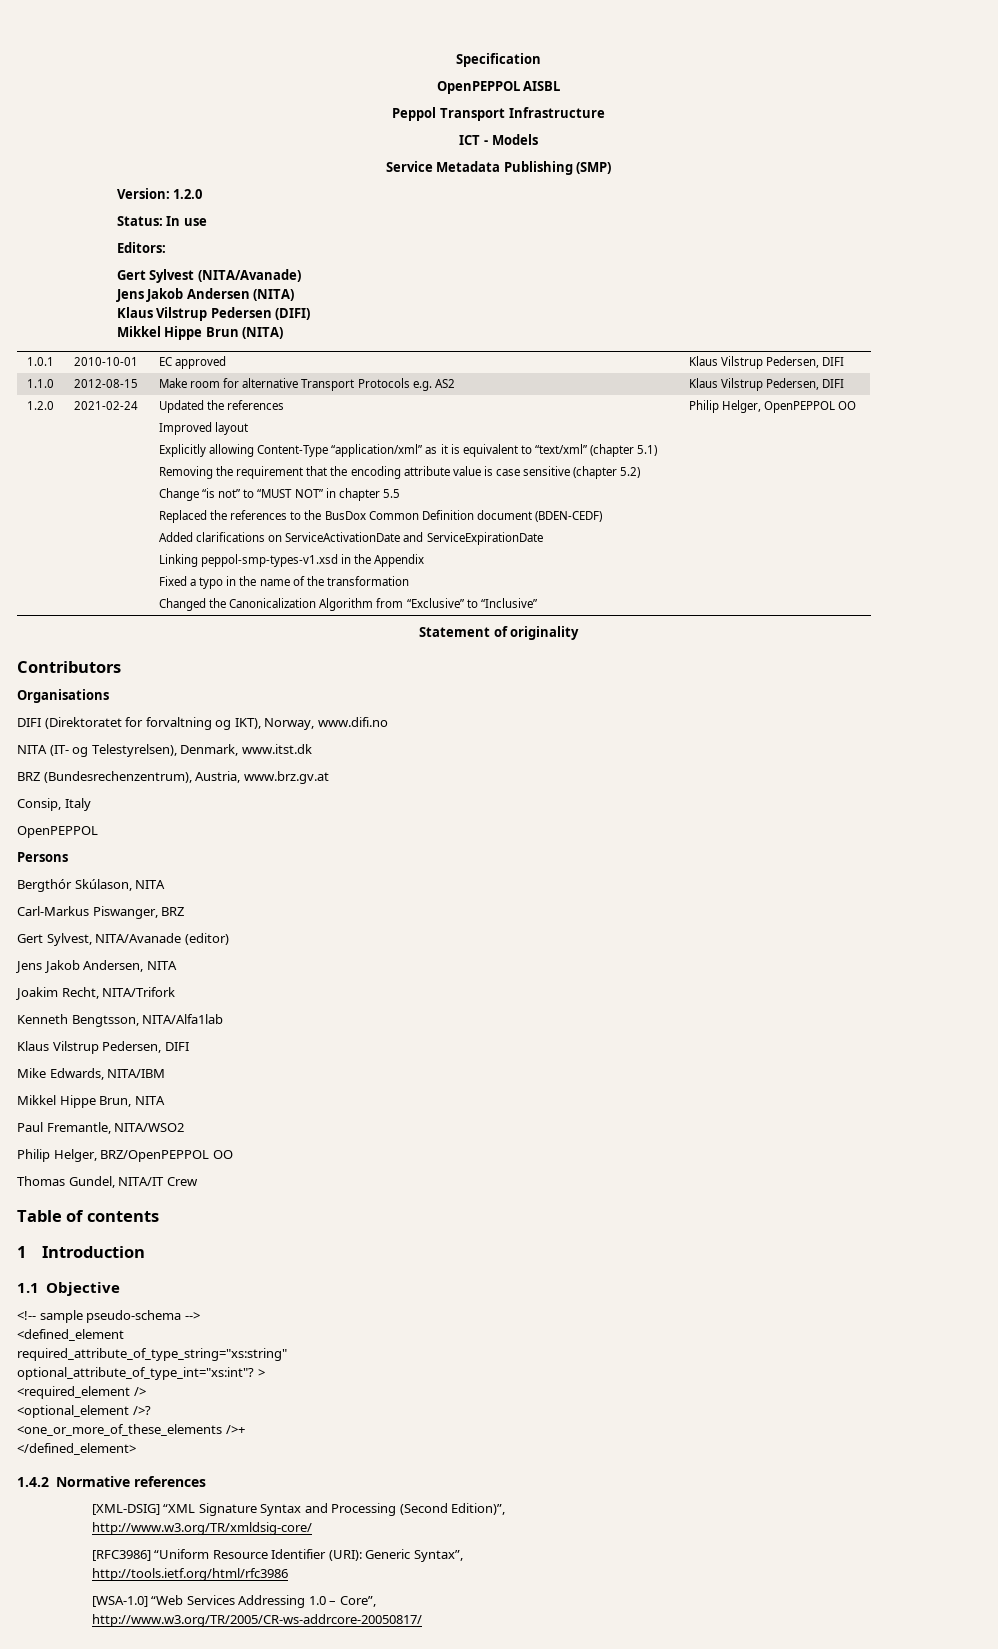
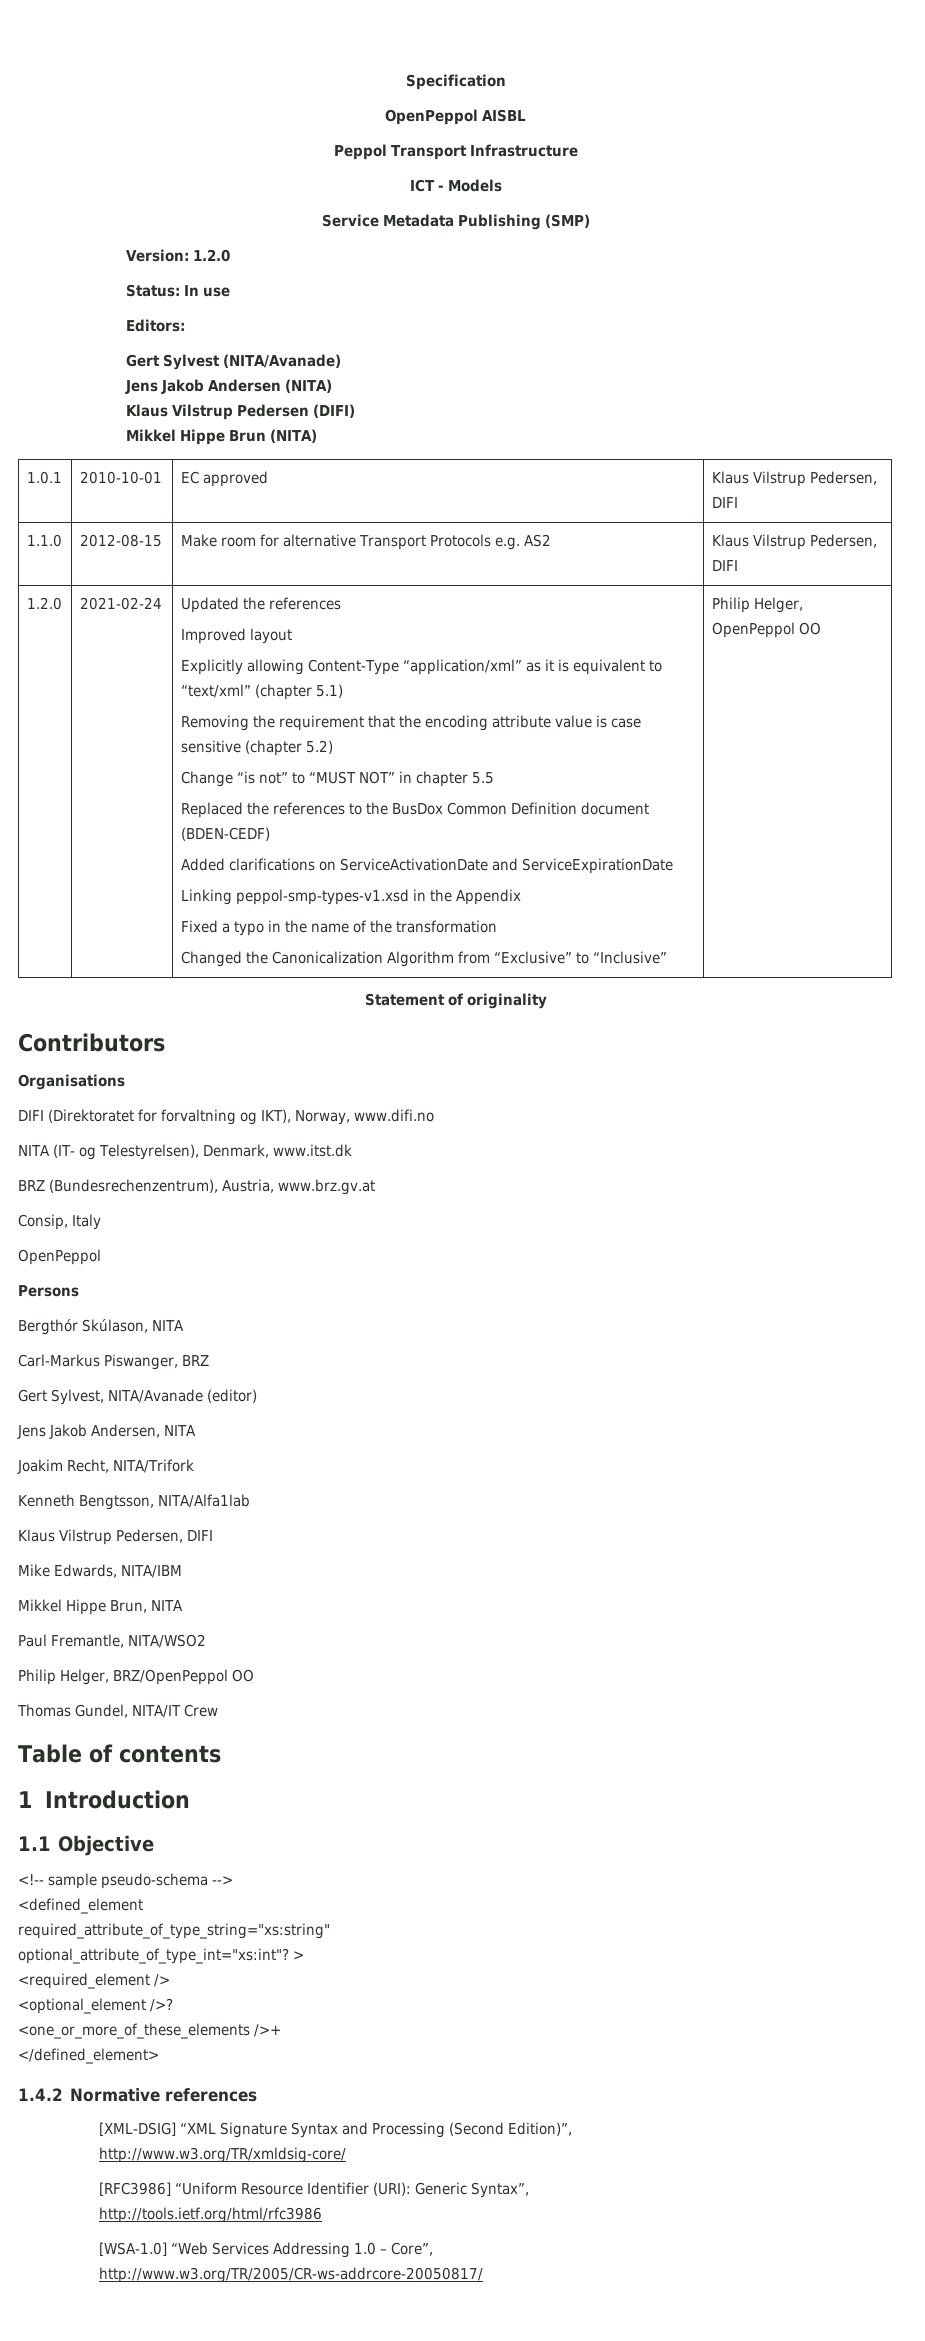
- OpenPEPPOL AISBL
+ OpenPeppol AISBL
- Philip Helger, OpenPEPPOL OO
+ Philip Helger, OpenPeppol OO
  Consip, Italy
- OpenPEPPOL
+ OpenPeppol
- Philip Helger, BRZ/OpenPEPPOL OO
+ Philip Helger, BRZ/OpenPeppol OO

